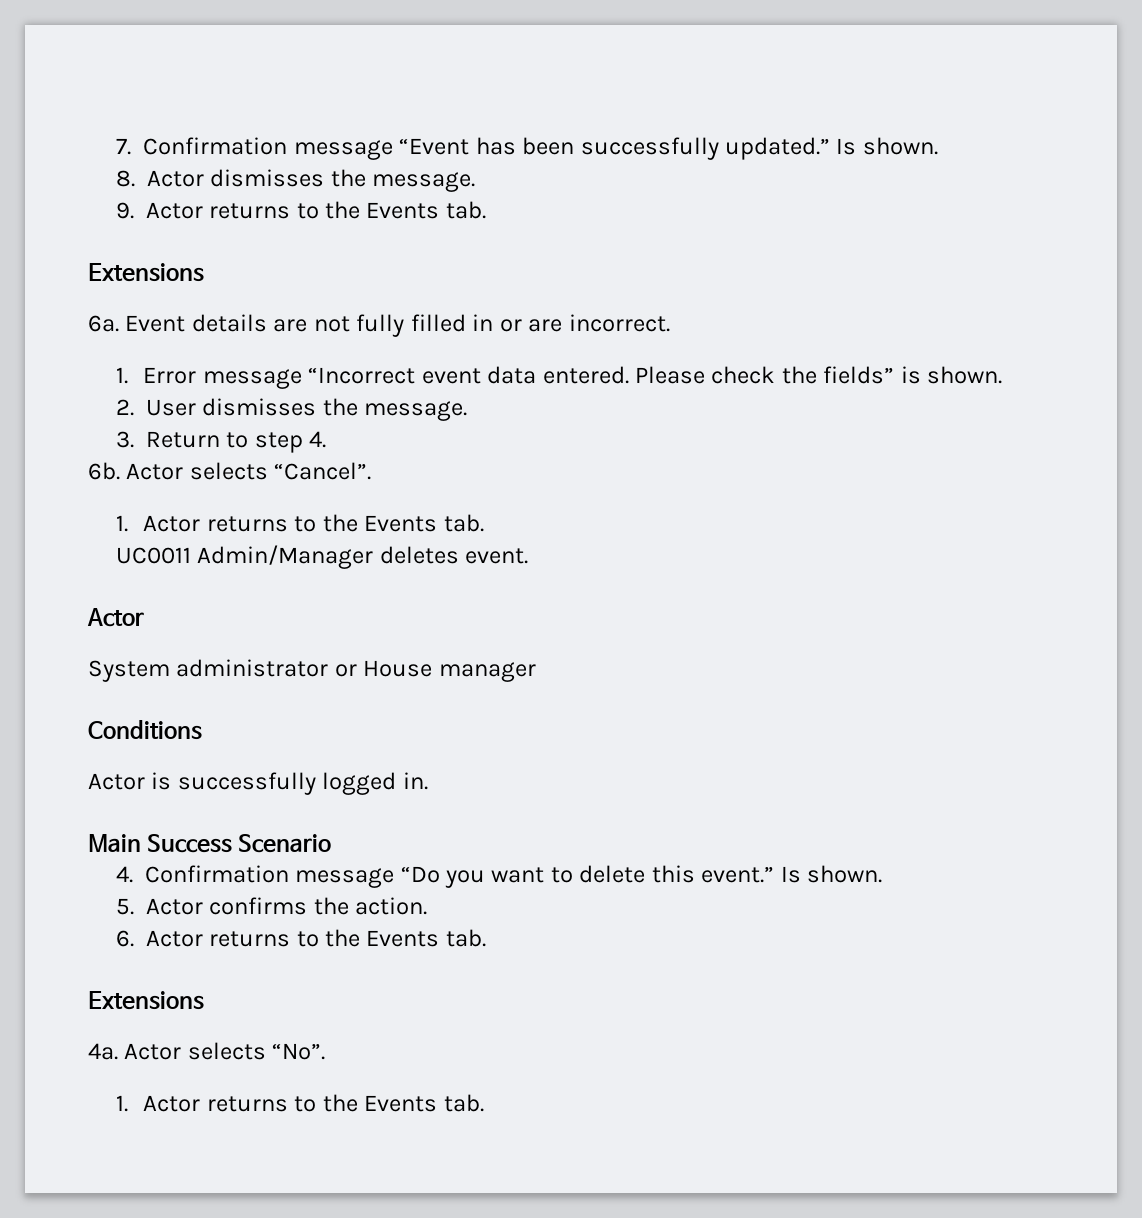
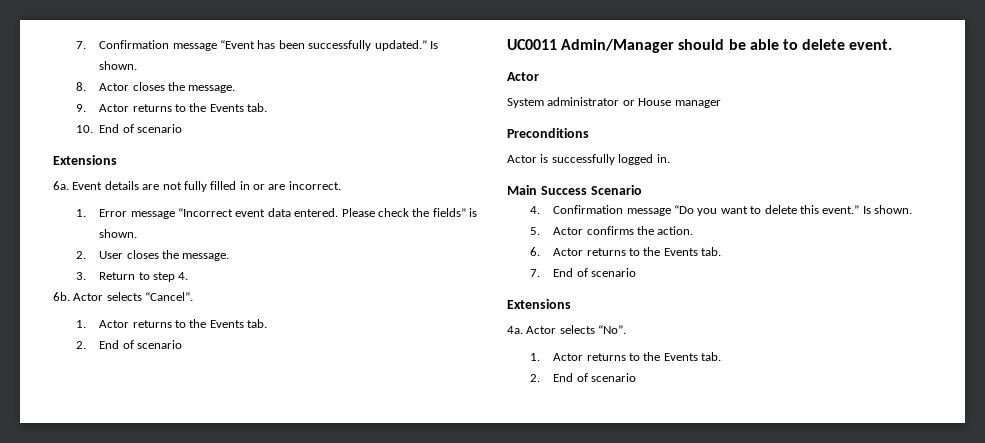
- 8. Actor dismisses the message.
+ 8. Actor closes the message.
+ 10. End of scenario
- 2. User dismisses the message.
+ 2. User closes the message.
  Actor selects “Cancel”.
  1. Actor returns to the Events tab.
- UC0011 Admin/Manager deletes event.
+ 2. End of scenario
+ UC0011 Admin/Manager should be able to delete event.
- Conditions
+ Preconditions
+ 7. End of scenario
  Actor selects “No”.
  1. Actor returns to the Events tab.
+ 2. End of scenario

